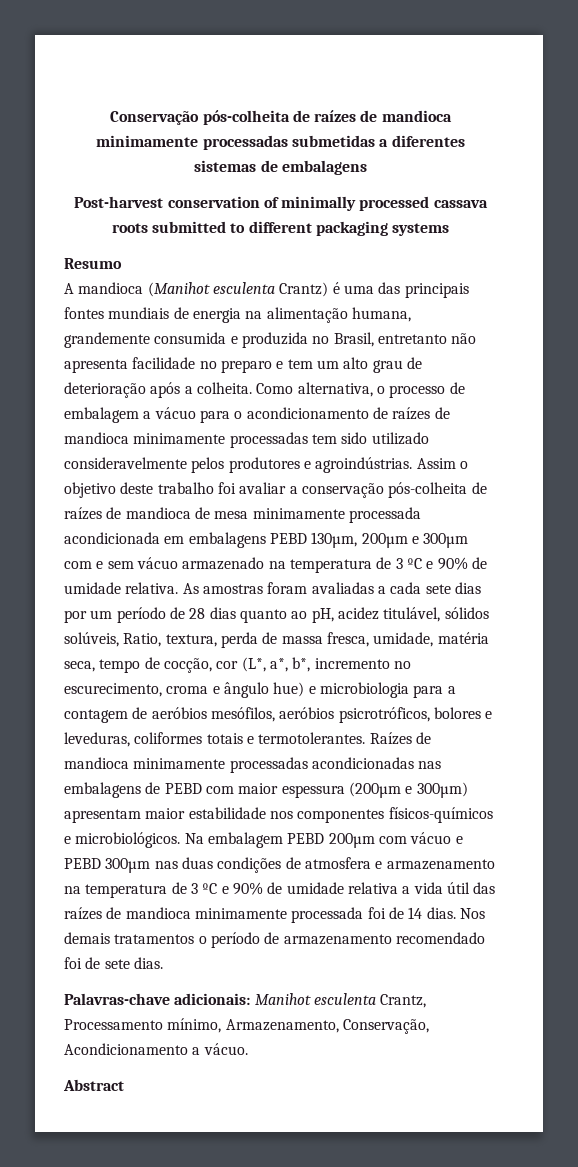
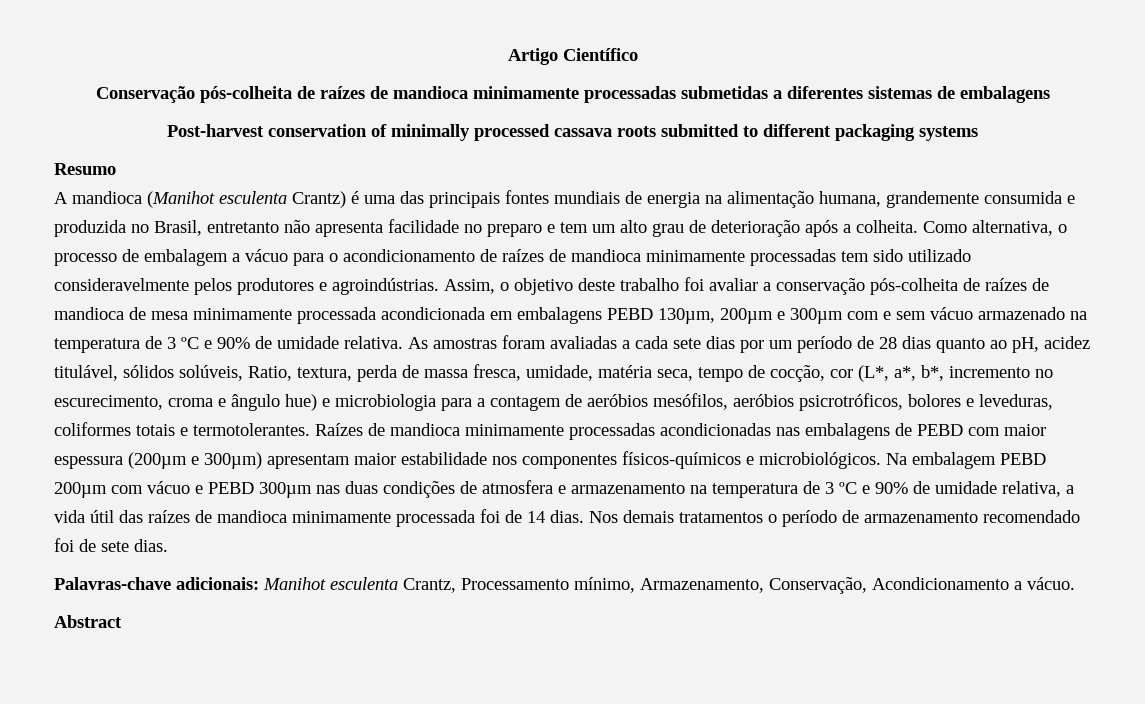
+ Artigo Científico
- Assim o objetivo deste trabalho foi avaliar a conservação pós-colheita de raízes de mandioca de mesa minimamente processada acondicionada em embalagens PEBD 130µm, 200µm e 300µm com e sem vácuo armazenado na temperatura de 3 ºC e 90% de umidade relativa.
+ Assim, o objetivo deste trabalho foi avaliar a conservação pós-colheita de raízes de mandioca de mesa minimamente processada acondicionada em embalagens PEBD 130µm, 200µm e 300µm com e sem vácuo armazenado na temperatura de 3 ºC e 90% de umidade relativa.
- Na embalagem PEBD 200µm com vácuo e PEBD 300µm nas duas condições de atmosfera e armazenamento na temperatura de 3 ºC e 90% de umidade relativa a vida útil das raízes de mandioca minimamente processada foi de 14 dias.
+ Na embalagem PEBD 200µm com vácuo e PEBD 300µm nas duas condições de atmosfera e armazenamento na temperatura de 3 ºC e 90% de umidade relativa, a vida útil das raízes de mandioca minimamente processada foi de 14 dias.

